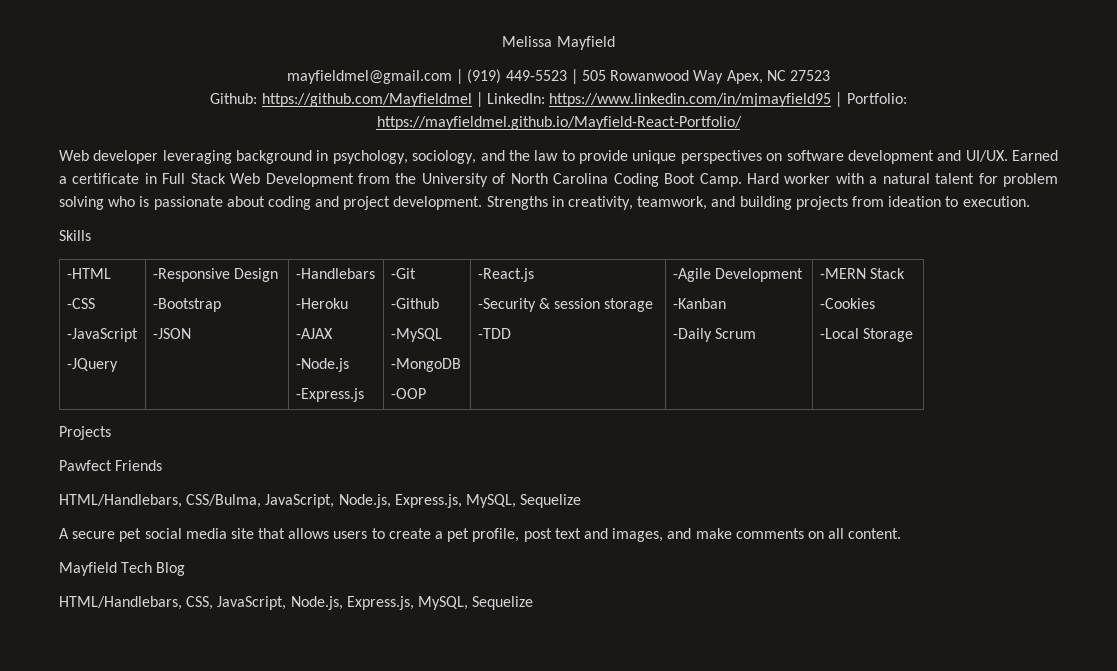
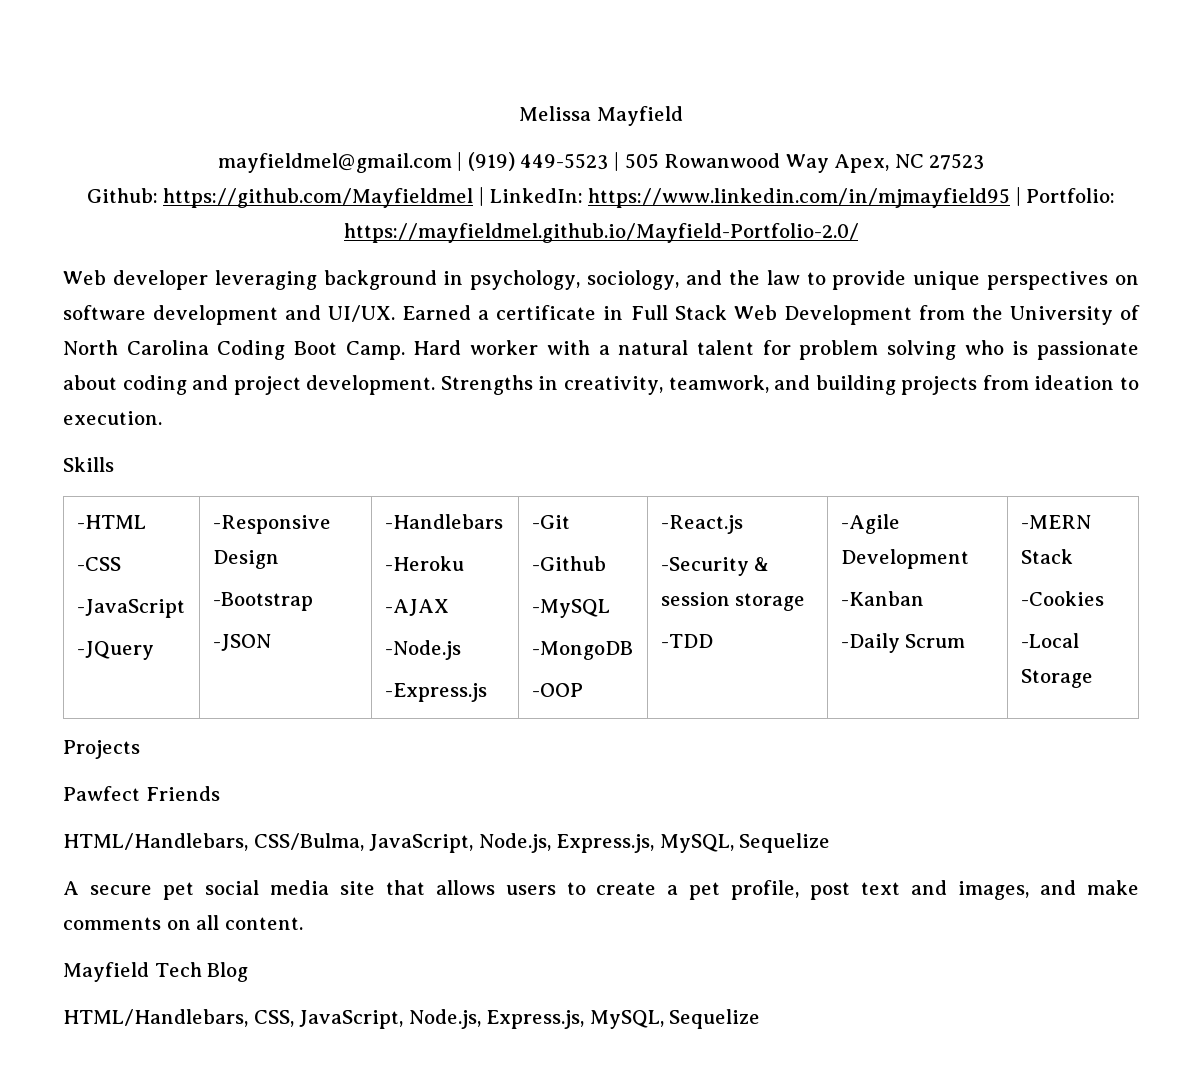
- Github: https://github.com/Mayfieldmel | LinkedIn: https://www.linkedin.com/in/mjmayfield95 | Portfolio: https://mayfieldmel.github.io/Mayfield-React-Portfolio/
+ Github: https://github.com/Mayfieldmel | LinkedIn: https://www.linkedin.com/in/mjmayfield95 | Portfolio: https://mayfieldmel.github.io/Mayfield-Portfolio-2.0/

